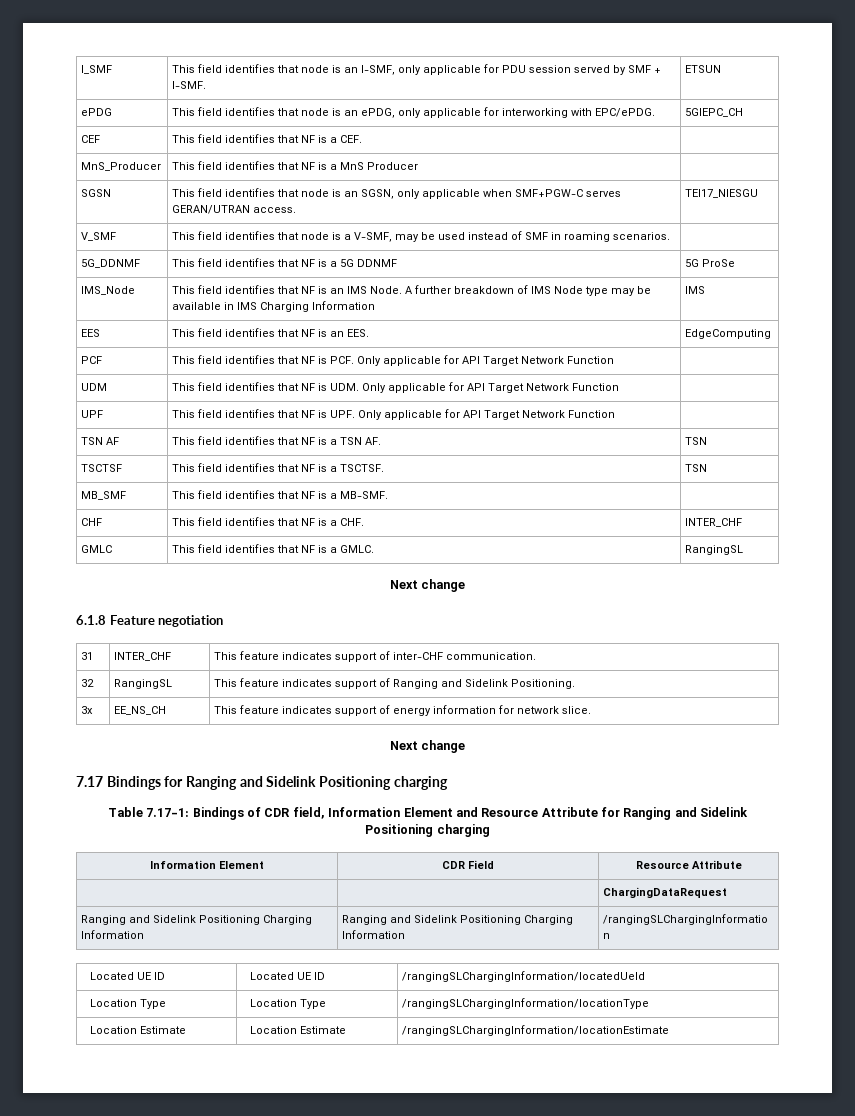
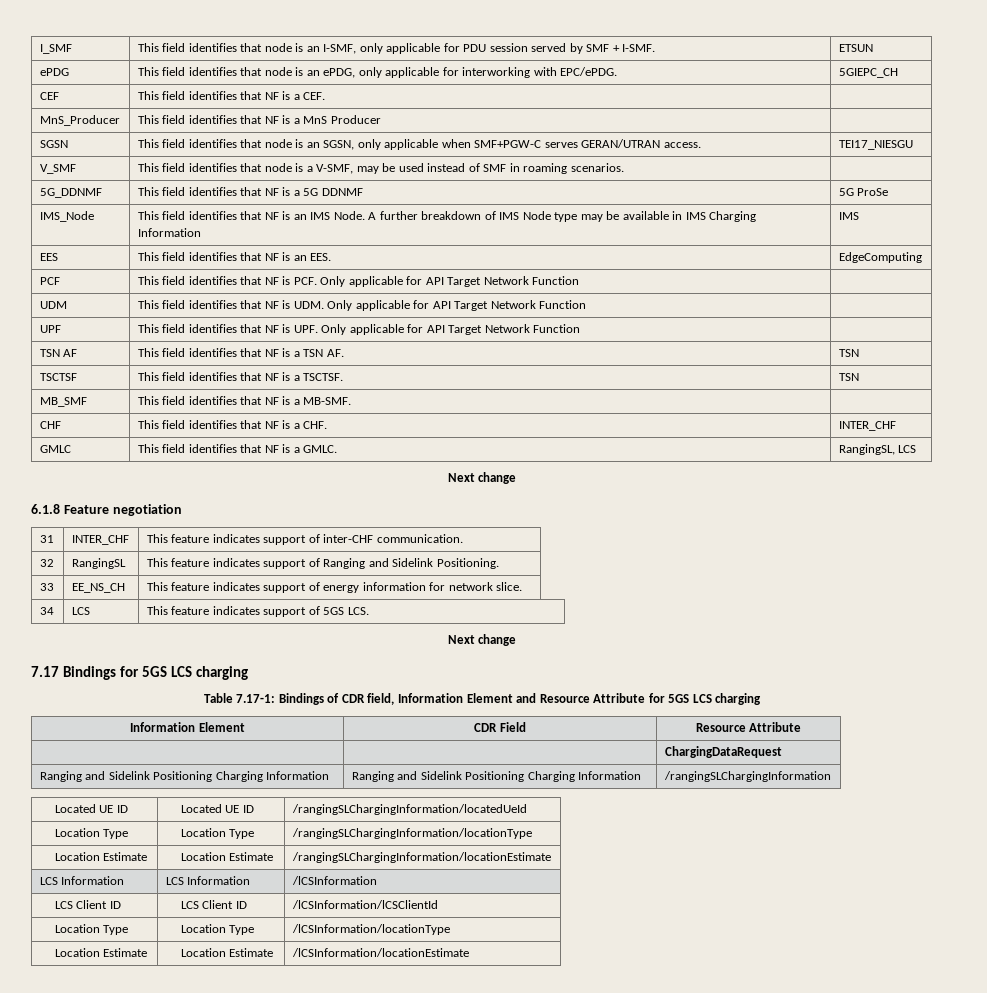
- GMLC | This field identifies that NF is a GMLC. | RangingSL
+ GMLC | This field identifies that NF is a GMLC. | RangingSL, LCS
- 3x | EE_NS_CH | This feature indicates support of energy information for network slice.
+ 33 | EE_NS_CH | This feature indicates support of energy information for network slice.
+ 34 | LCS | This feature indicates support of 5GS LCS.
- 7.17 Bindings for Ranging and Sidelink Positioning charging
+ 7.17 Bindings for 5GS LCS charging
- Table 7.17-1: Bindings of CDR field, Information Element and Resource Attribute for Ranging and Sidelink Positioning charging
+ Table 7.17-1: Bindings of CDR field, Information Element and Resource Attribute for 5GS LCS charging
+ LCS Information | LCS Information | /lCSInformation
+ LCS Client ID | LCS Client ID | /lCSInformation/lCSClientId
+ Location Type | Location Type | /lCSInformation/locationType
+ Location Estimate | Location Estimate | /lCSInformation/locationEstimate

